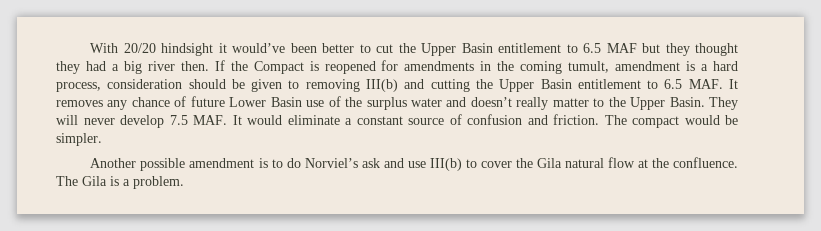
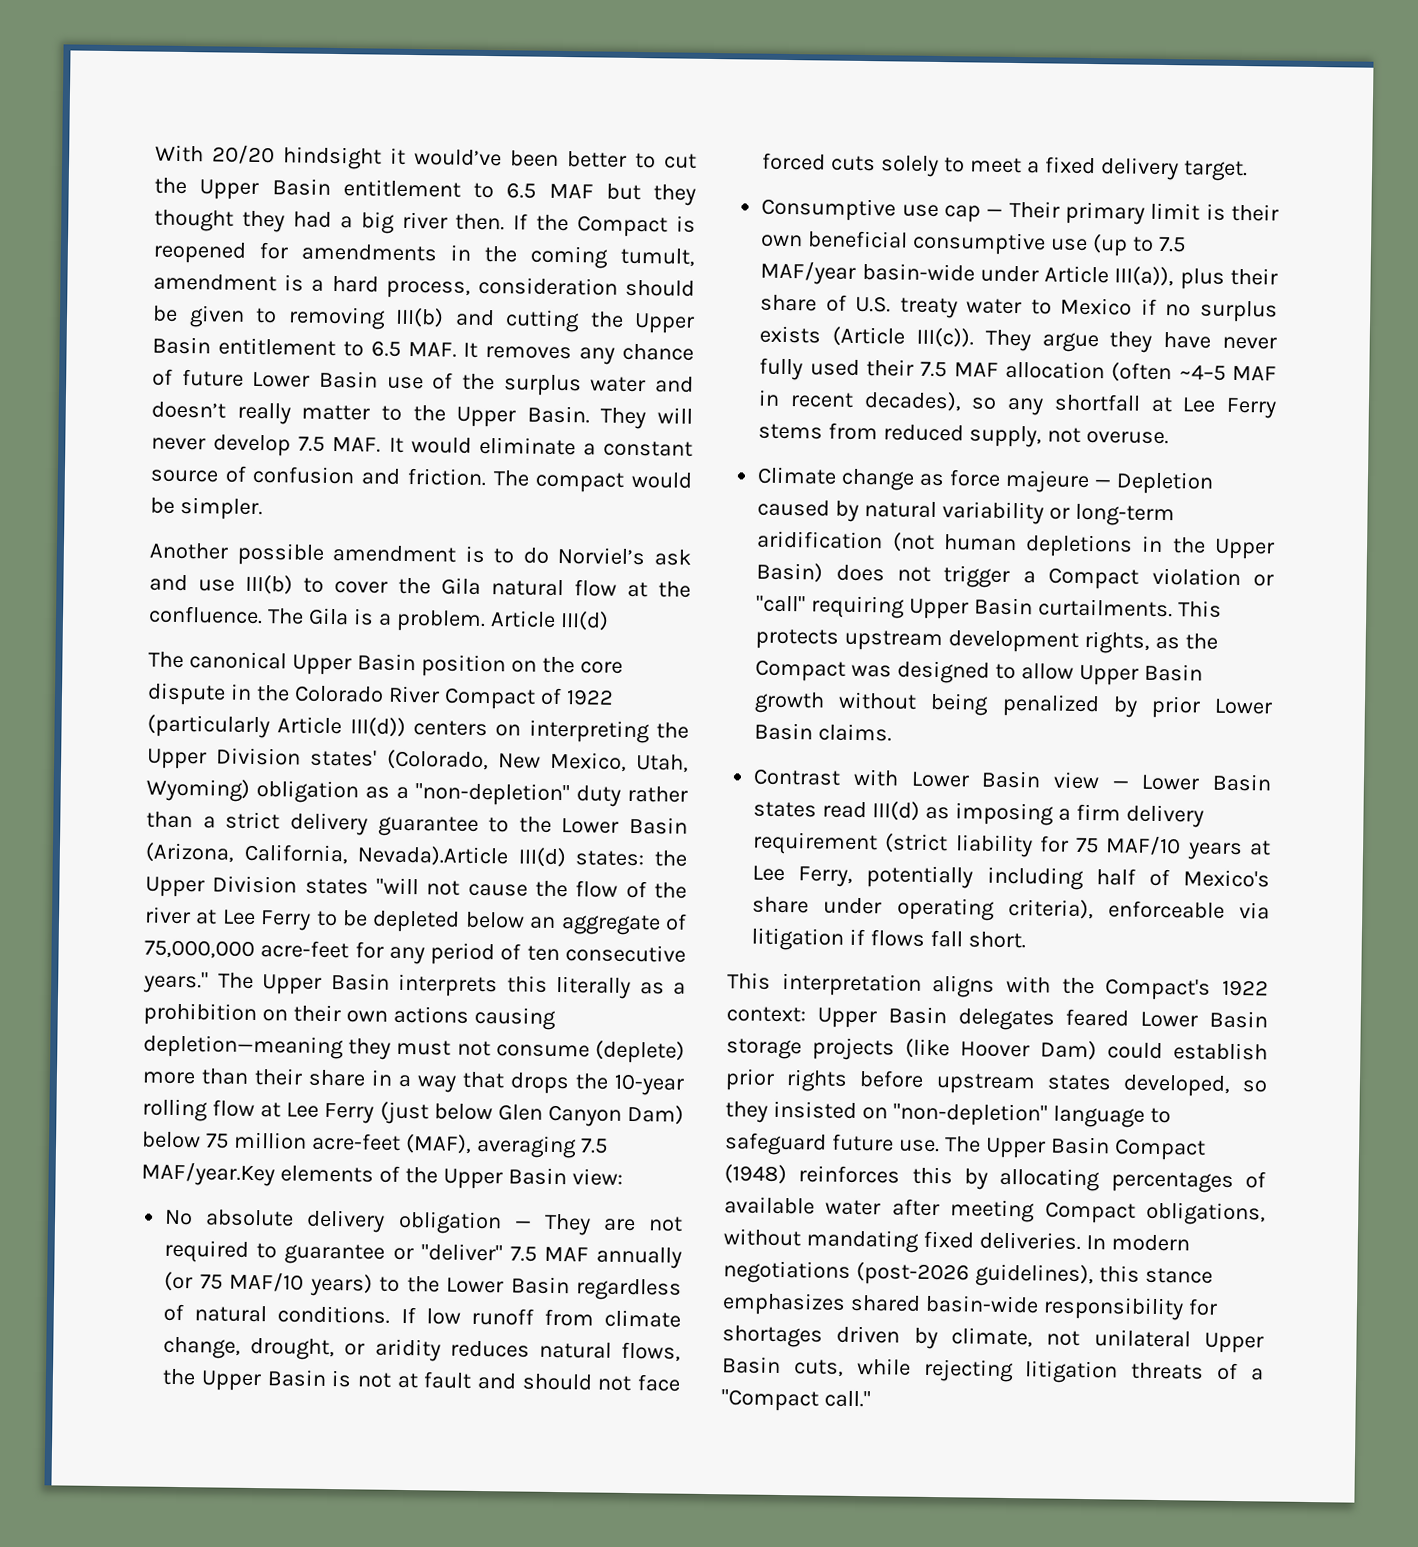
+ Article III(d)
+ The canonical Upper Basin position on the core dispute in the Colorado River Compact of 1922 (particularly Article III(d)) centers on interpreting the Upper Division states' (Colorado, New Mexico, Utah, Wyoming) obligation as a "non-depletion" duty rather than a strict delivery guarantee to the Lower Basin (Arizona, California, Nevada).Article III(d) states: the Upper Division states "will not cause the flow of the river at Lee Ferry to be depleted below an aggregate of 75,000,000 acre-feet for any period of ten consecutive years." The Upper Basin interprets this literally as a prohibition on their own actions causing depletion—meaning they must not consume (deplete) more than their share in a way that drops the 10-year rolling flow at Lee Ferry (just below Glen Canyon Dam) below 75 million acre-feet (MAF), averaging 7.5 MAF/year.Key elements of the Upper Basin view:
+ No absolute delivery obligation — They are not required to guarantee or "deliver" 7.5 MAF annually (or 75 MAF/10 years) to the Lower Basin regardless of natural conditions. If low runoff from climate change, drought, or aridity reduces natural flows, the Upper Basin is not at fault and should not face forced cuts solely to meet a fixed delivery target.
+ Consumptive use cap — Their primary limit is their own beneficial consumptive use (up to 7.5 MAF/year basin-wide under Article III(a)), plus their share of U.S. treaty water to Mexico if no surplus exists (Article III(c)). They argue they have never fully used their 7.5 MAF allocation (often ~4–5 MAF in recent decades), so any shortfall at Lee Ferry stems from reduced supply, not overuse.
+ Climate change as force majeure — Depletion caused by natural variability or long-term aridification (not human depletions in the Upper Basin) does not trigger a Compact violation or "call" requiring Upper Basin curtailments. This protects upstream development rights, as the Compact was designed to allow Upper Basin growth without being penalized by prior Lower Basin claims.
+ Contrast with Lower Basin view — Lower Basin states read III(d) as imposing a firm delivery requirement (strict liability for 75 MAF/10 years at Lee Ferry, potentially including half of Mexico's share under operating criteria), enforceable via litigation if flows fall short.
+ This interpretation aligns with the Compact's 1922 context: Upper Basin delegates feared Lower Basin storage projects (like Hoover Dam) could establish prior rights before upstream states developed, so they insisted on "non-depletion" language to safeguard future use. The Upper Basin Compact (1948) reinforces this by allocating percentages of available water after meeting Compact obligations, without mandating fixed deliveries. In modern negotiations (post-2026 guidelines), this stance emphasizes shared basin-wide responsibility for shortages driven by climate, not unilateral Upper Basin cuts, while rejecting litigation threats of a "Compact call."

